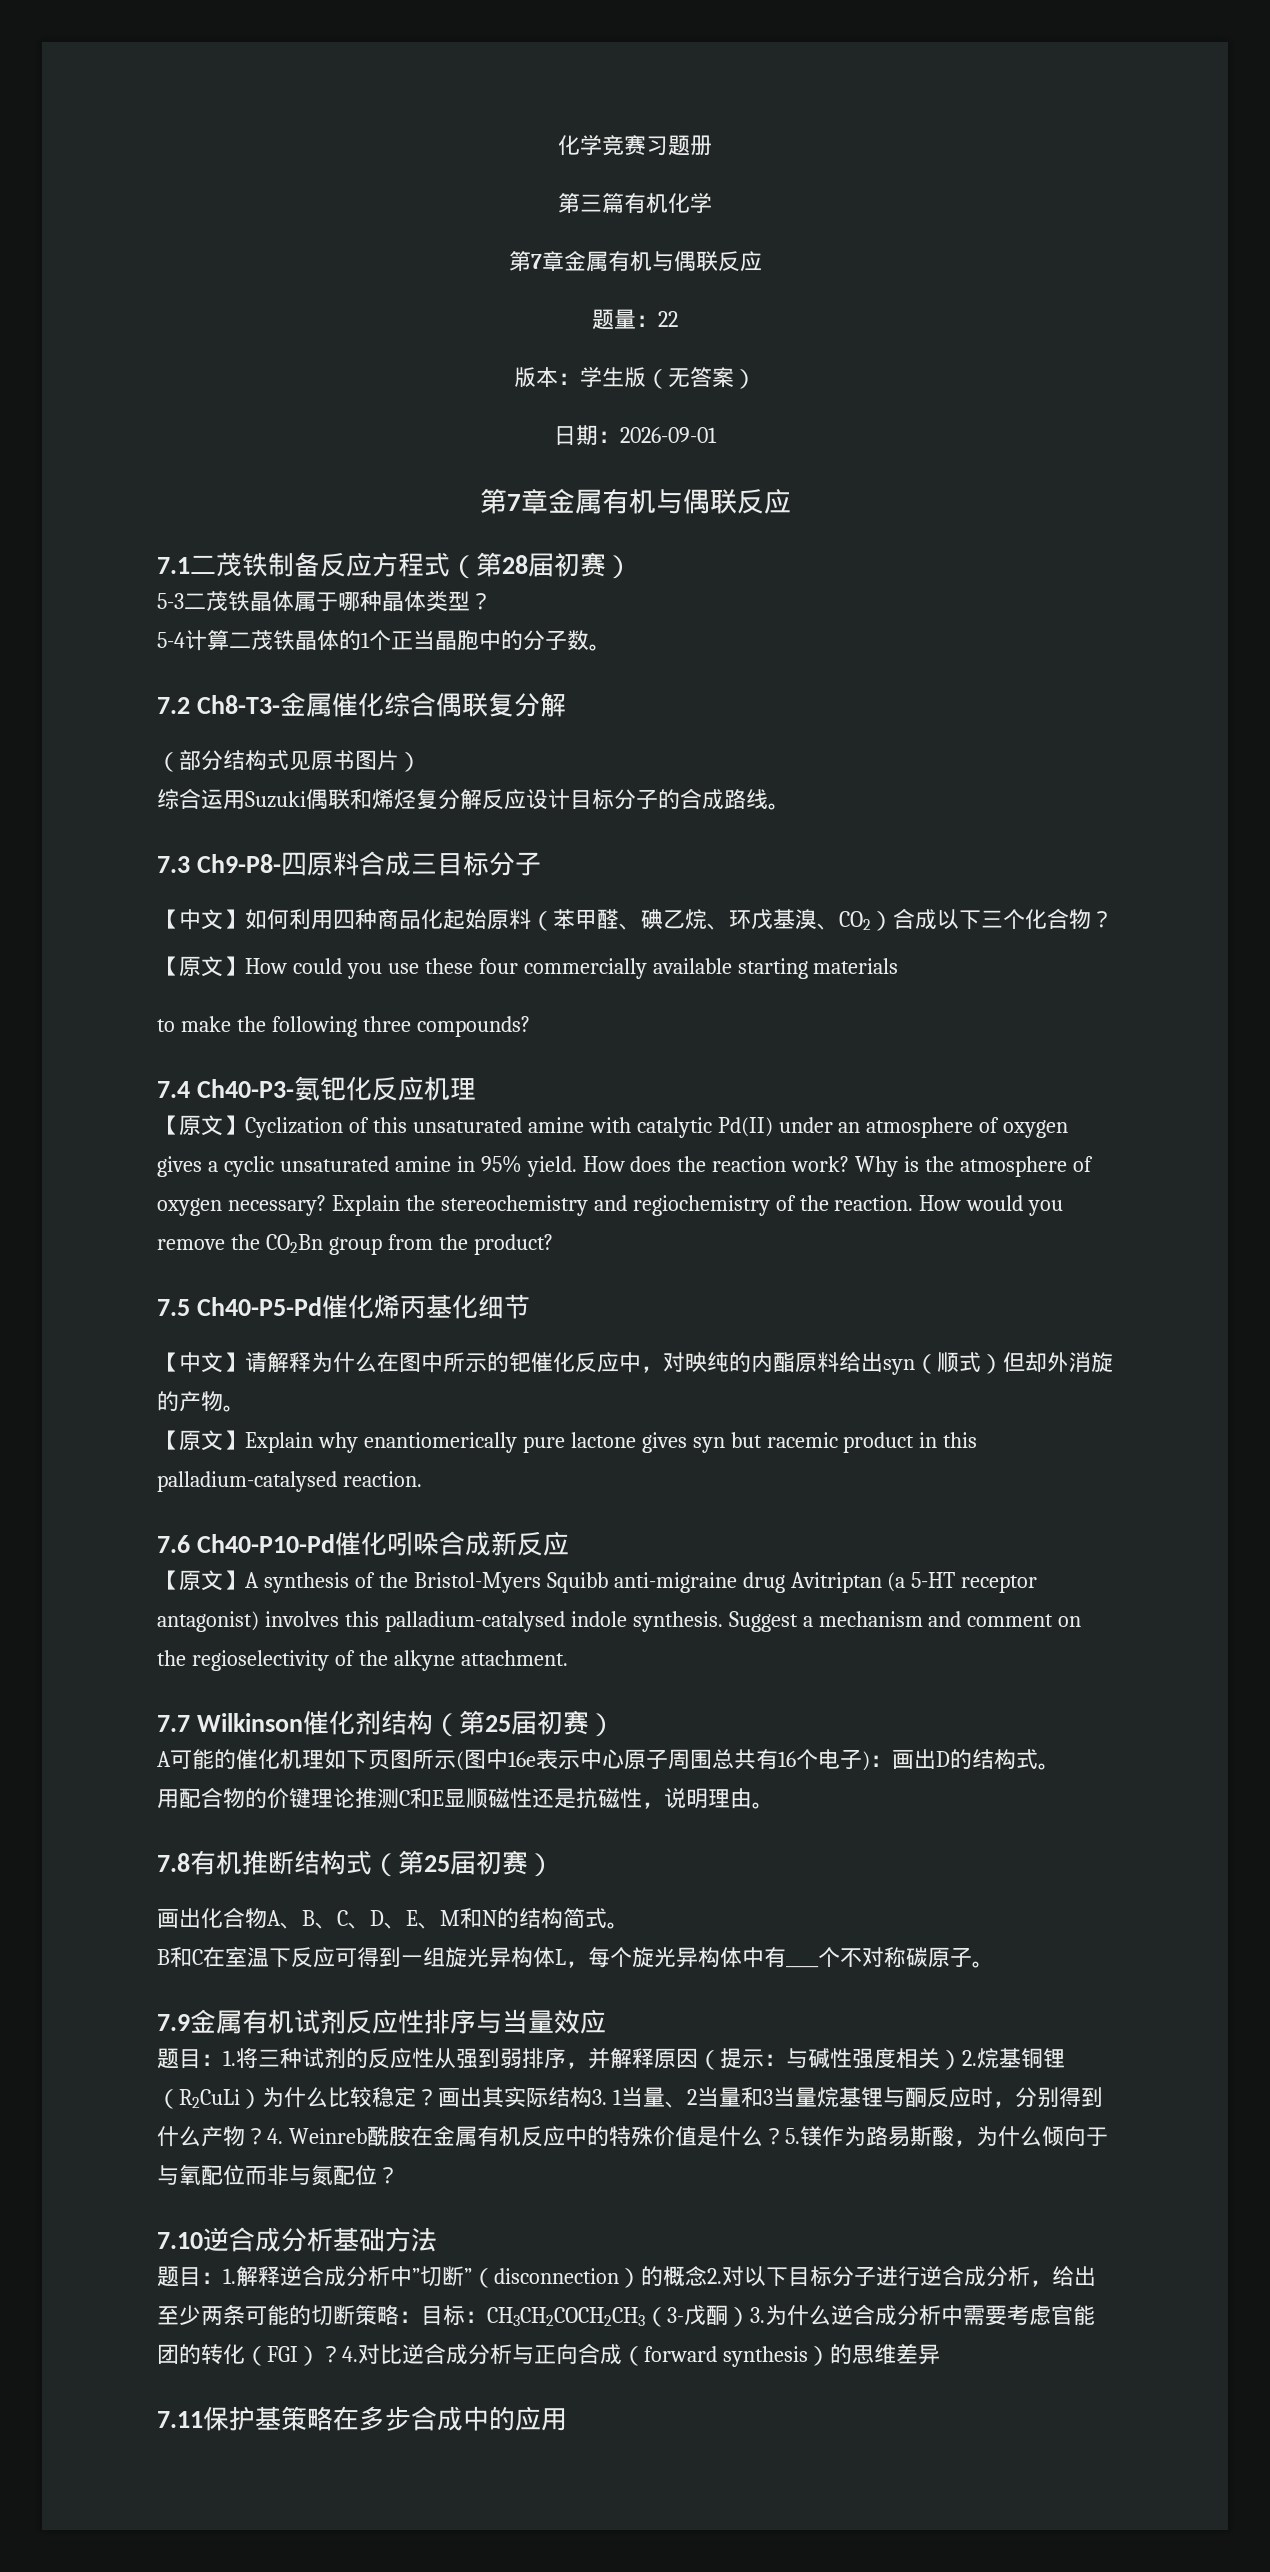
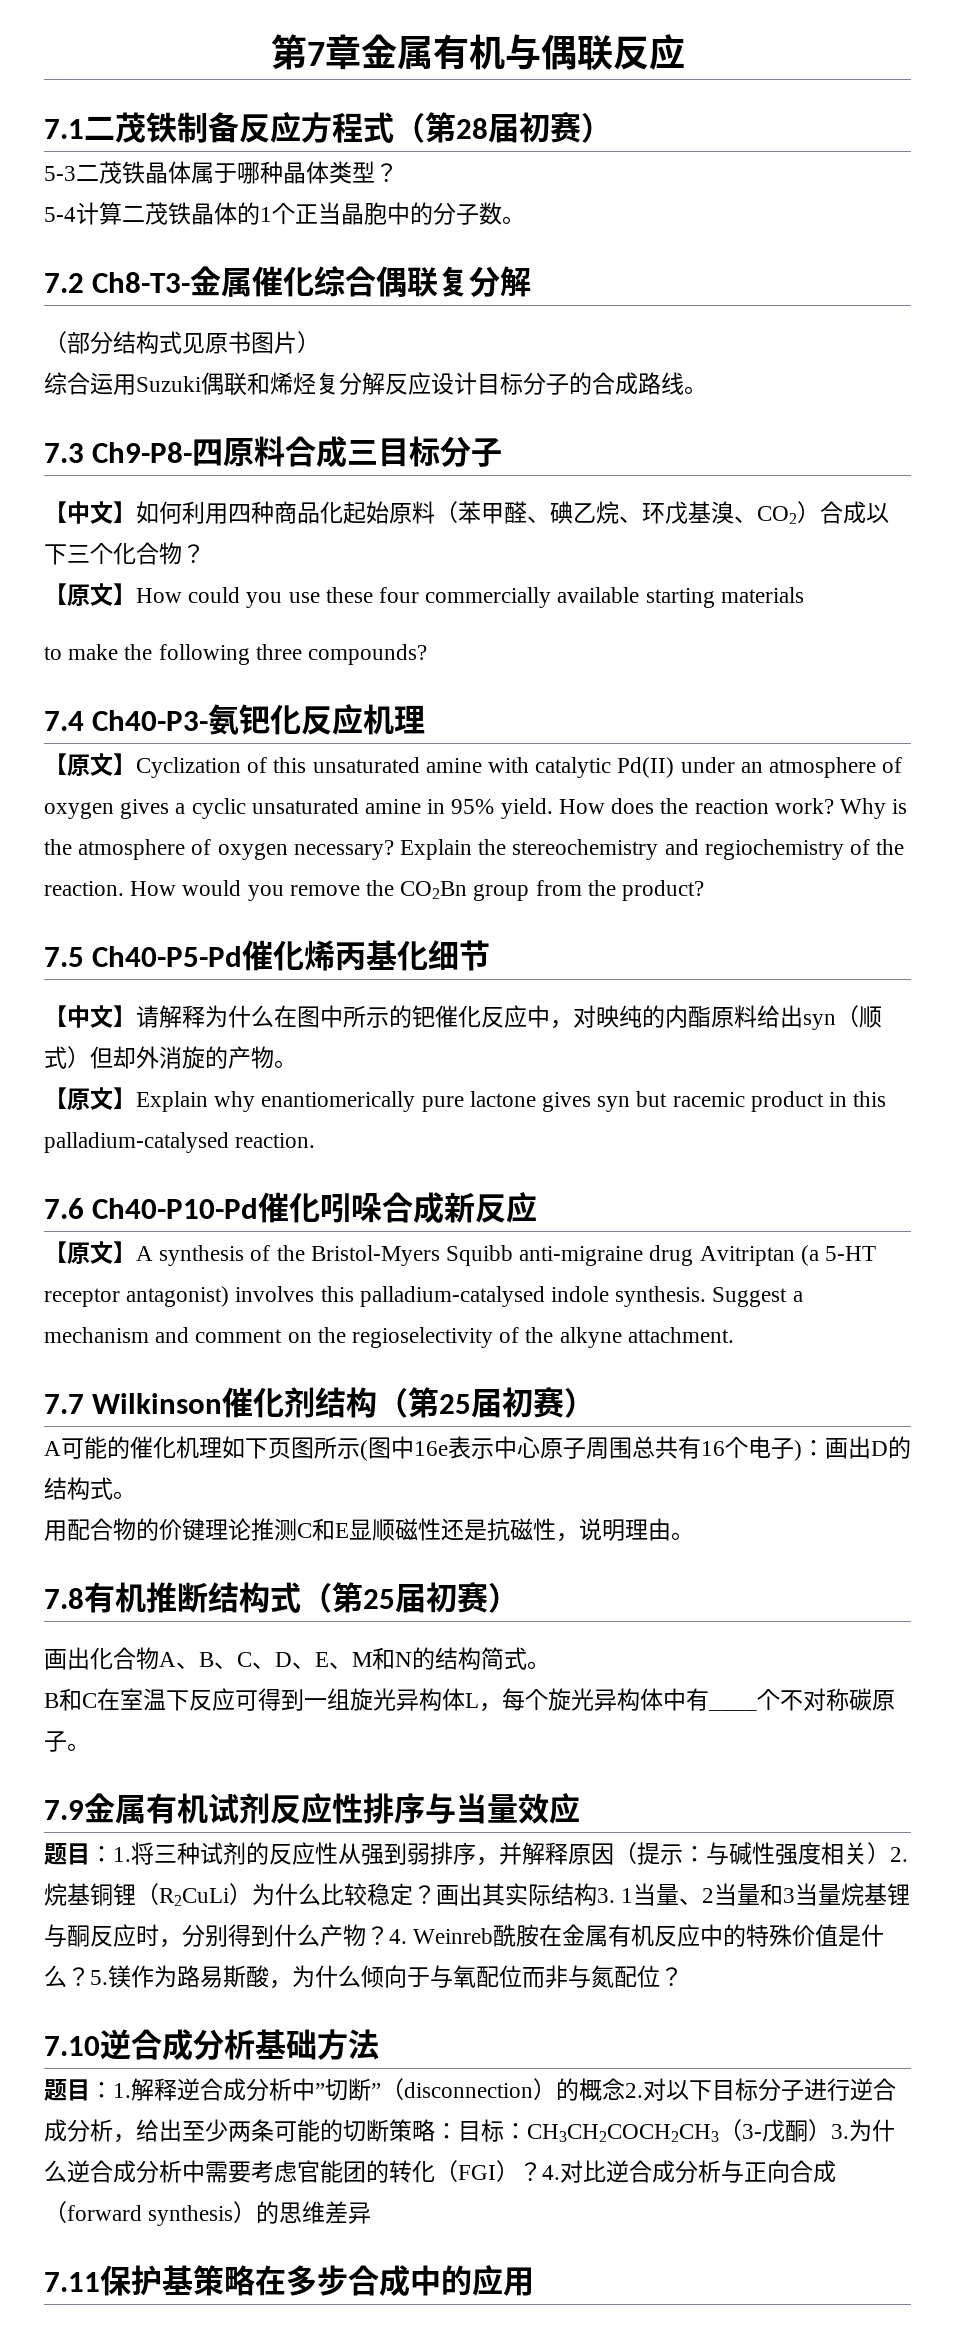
- 化学竞赛习题册
- 第三篇有机化学
- 第7章金属有机与偶联反应
- 题量：22
- 版本：学生版（无答案）
- 日期：2026-09-01

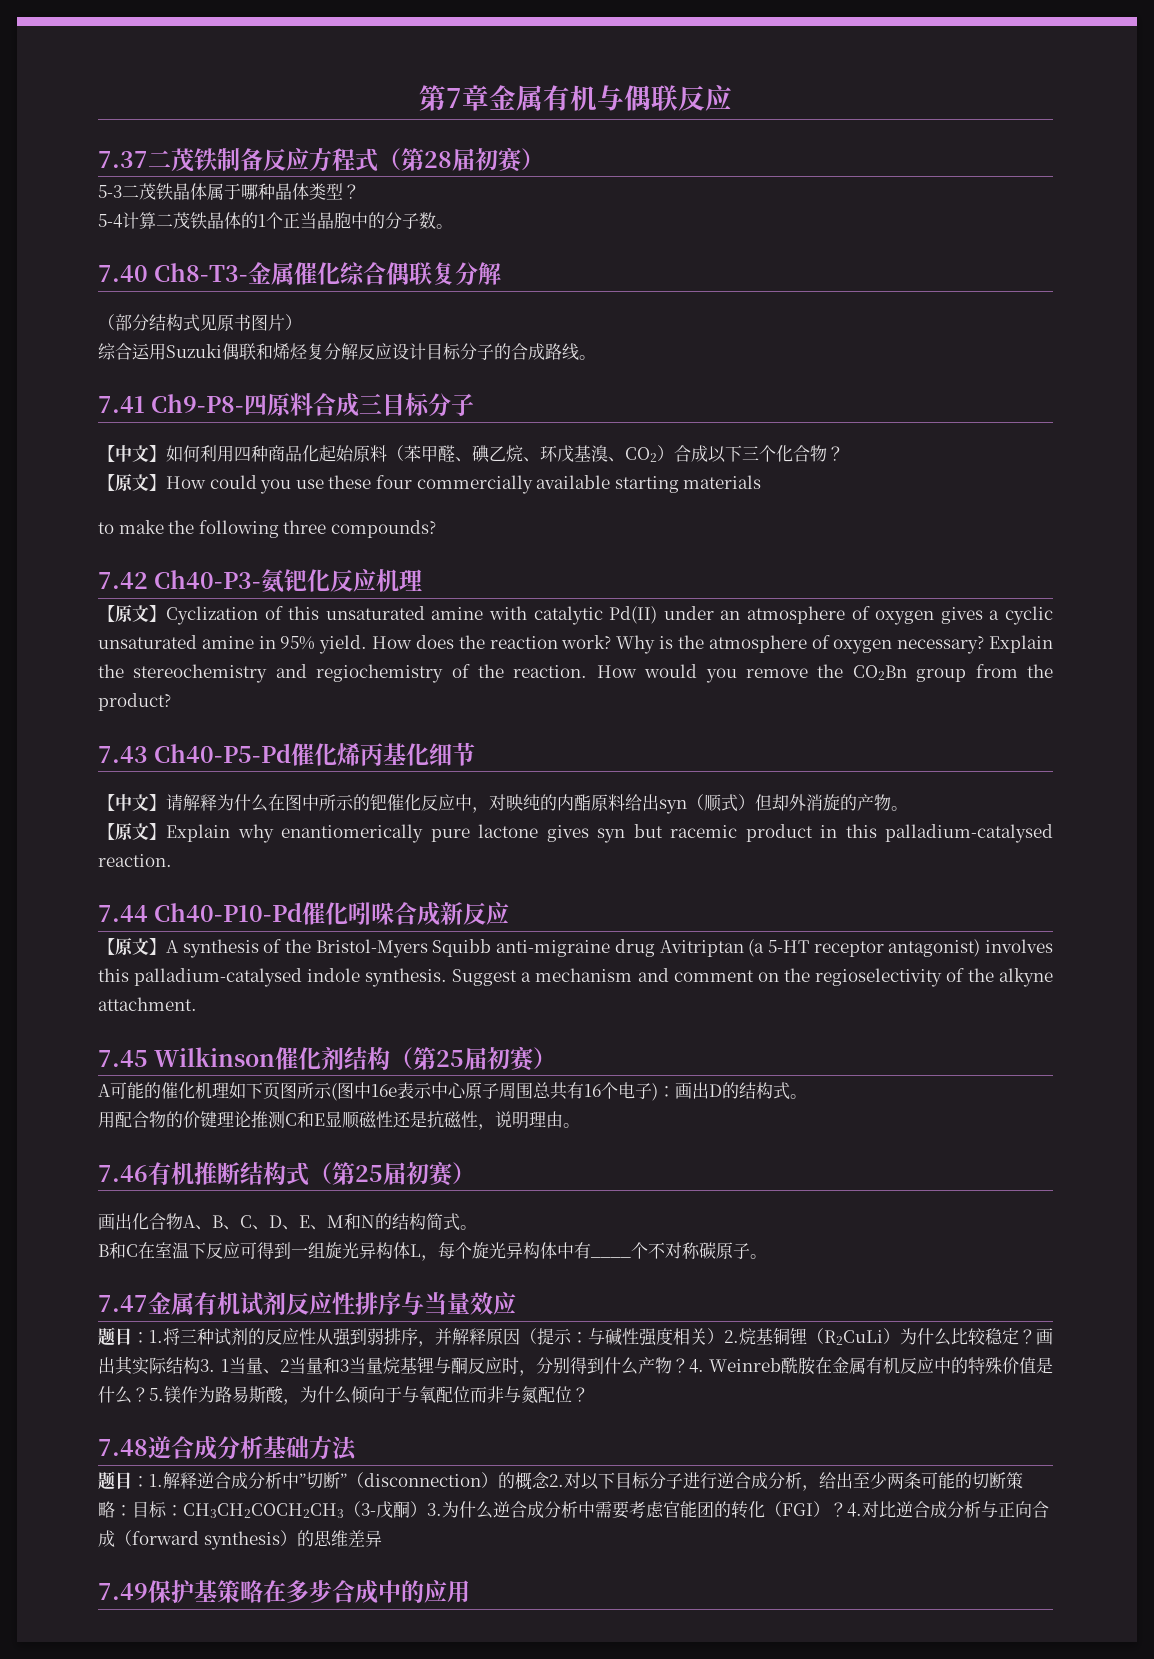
- 7.1二茂铁制备反应方程式（第28届初赛）
+ 7.37二茂铁制备反应方程式（第28届初赛）
- 7.2 Ch8-T3-金属催化综合偶联复分解
+ 7.40 Ch8-T3-金属催化综合偶联复分解
- 7.3 Ch9-P8-四原料合成三目标分子
+ 7.41 Ch9-P8-四原料合成三目标分子
- 7.4 Ch40-P3-氨钯化反应机理
+ 7.42 Ch40-P3-氨钯化反应机理
- 7.5 Ch40-P5-Pd催化烯丙基化细节
+ 7.43 Ch40-P5-Pd催化烯丙基化细节
- 7.6 Ch40-P10-Pd催化吲哚合成新反应
+ 7.44 Ch40-P10-Pd催化吲哚合成新反应
- 7.7 Wilkinson催化剂结构（第25届初赛）
+ 7.45 Wilkinson催化剂结构（第25届初赛）
- 7.8有机推断结构式（第25届初赛）
+ 7.46有机推断结构式（第25届初赛）
- 7.9金属有机试剂反应性排序与当量效应
+ 7.47金属有机试剂反应性排序与当量效应
- 7.10逆合成分析基础方法
+ 7.48逆合成分析基础方法
- 7.11保护基策略在多步合成中的应用
+ 7.49保护基策略在多步合成中的应用

